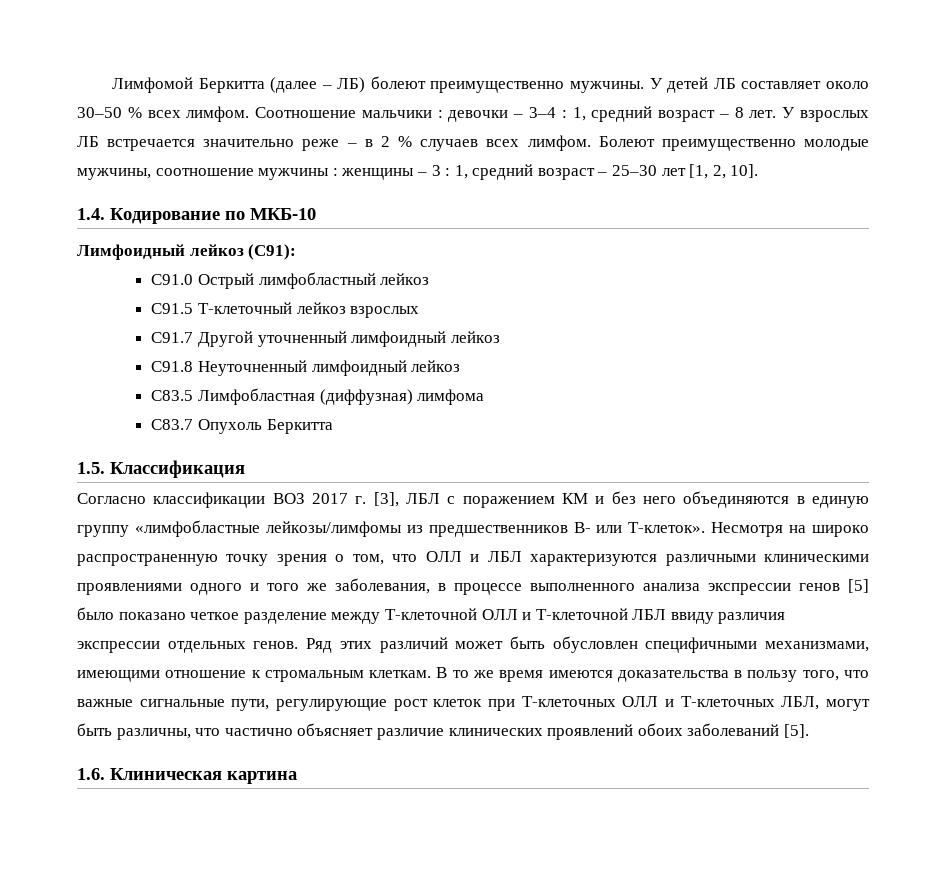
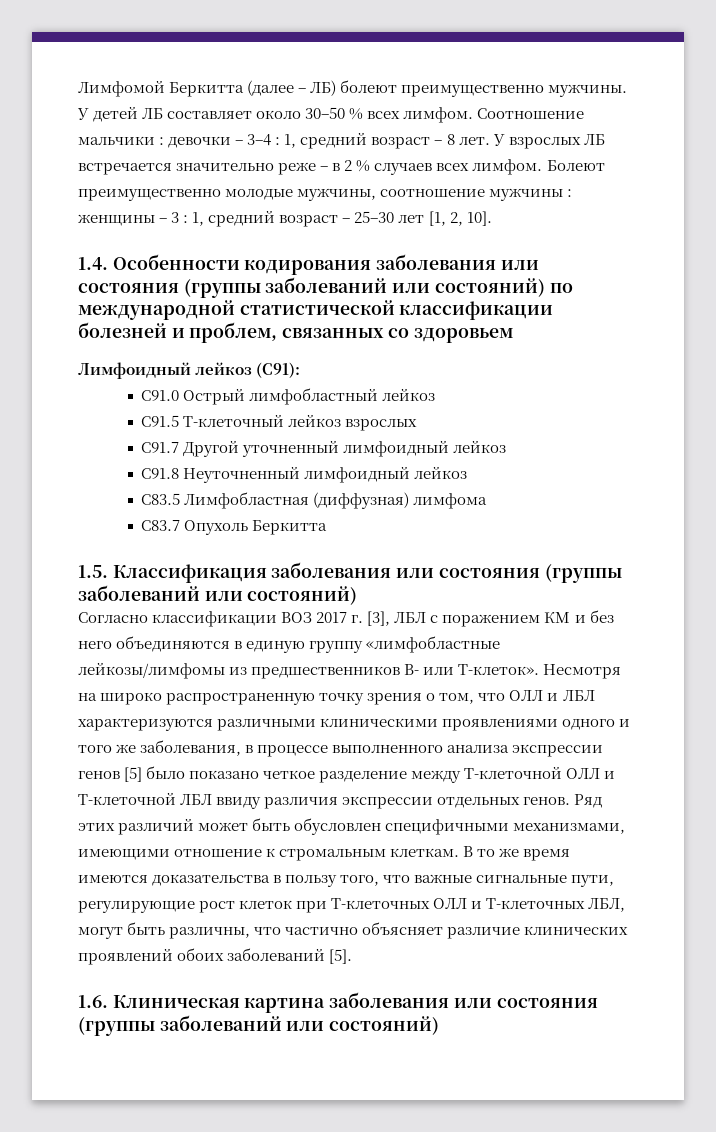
- 1.4. Кодирование по МКБ-10
+ 1.4. Особенности кодирования заболевания или состояния (группы заболеваний или состояний) по международной статистической классификации болезней и проблем, связанных со здоровьем
- 1.5. Классификация
+ 1.5. Классификация заболевания или состояния (группы заболеваний или состояний)
- 1.6. Клиническая картина
+ 1.6. Клиническая картина заболевания или состояния (группы заболеваний или состояний)

